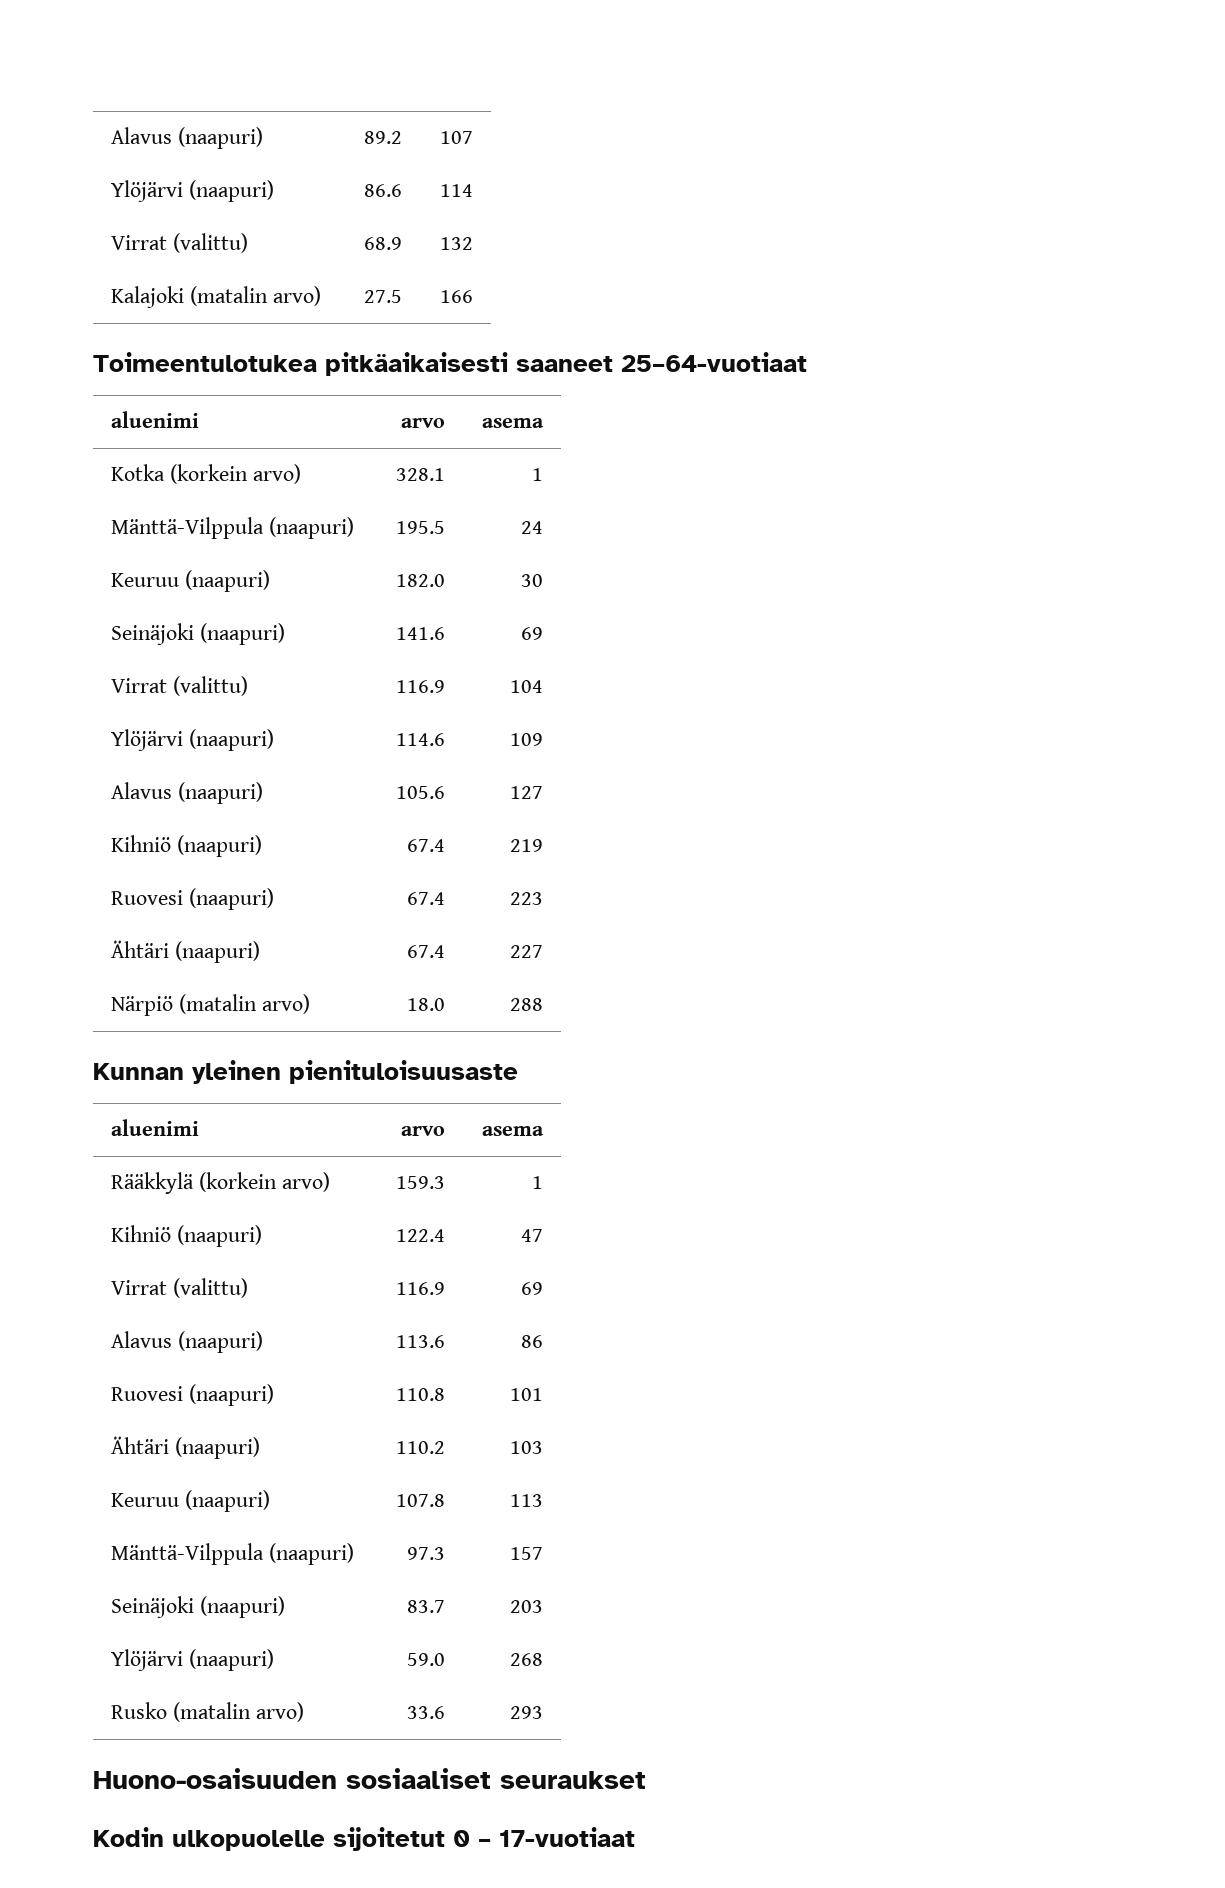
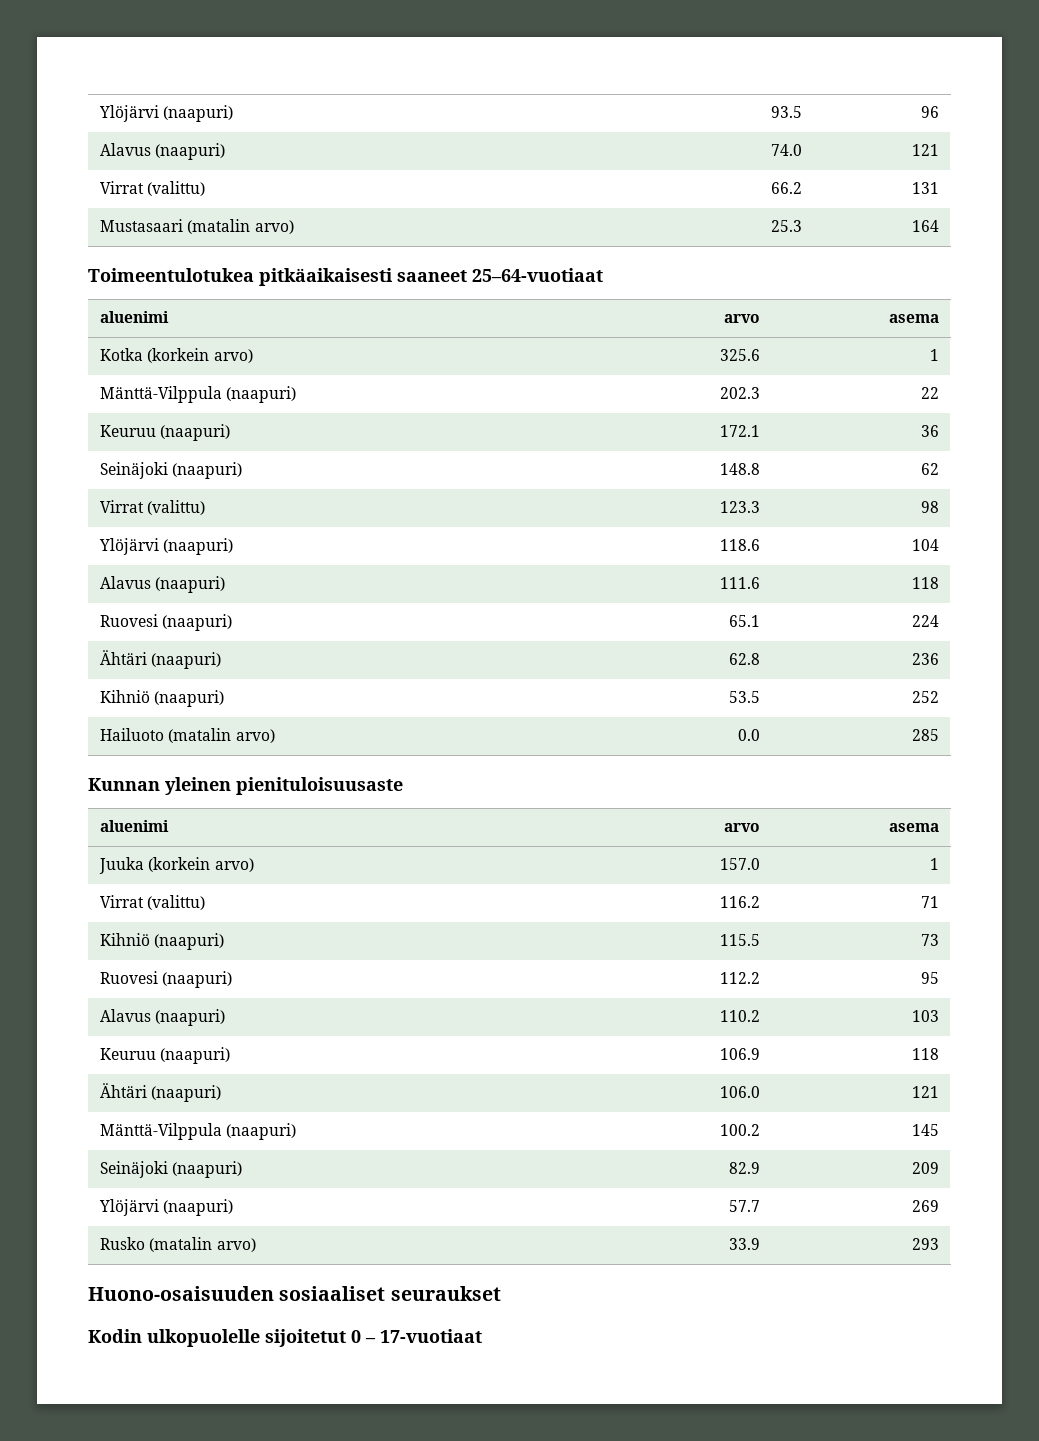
- Alavus (naapuri) | 89.2 | 107
- Ylöjärvi (naapuri) | 86.6 | 114
- Virrat (valittu) | 68.9 | 132
- Kalajoki (matalin arvo) | 27.5 | 166
+ Ylöjärvi (naapuri) | 93.5 | 96
+ Alavus (naapuri) | 74.0 | 121
+ Virrat (valittu) | 66.2 | 131
+ Mustasaari (matalin arvo) | 25.3 | 164
- Kotka (korkein arvo) | 328.1 | 1
+ Kotka (korkein arvo) | 325.6 | 1
- Mänttä-Vilppula (naapuri) | 195.5 | 24
- Keuruu (naapuri) | 182.0 | 30
- Seinäjoki (naapuri) | 141.6 | 69
- Virrat (valittu) | 116.9 | 104
- Ylöjärvi (naapuri) | 114.6 | 109
- Alavus (naapuri) | 105.6 | 127
- Kihniö (naapuri) | 67.4 | 219
- Ruovesi (naapuri) | 67.4 | 223
- Ähtäri (naapuri) | 67.4 | 227
- Närpiö (matalin arvo) | 18.0 | 288
+ Mänttä-Vilppula (naapuri) | 202.3 | 22
+ Keuruu (naapuri) | 172.1 | 36
+ Seinäjoki (naapuri) | 148.8 | 62
+ Virrat (valittu) | 123.3 | 98
+ Ylöjärvi (naapuri) | 118.6 | 104
+ Alavus (naapuri) | 111.6 | 118
+ Ruovesi (naapuri) | 65.1 | 224
+ Ähtäri (naapuri) | 62.8 | 236
+ Kihniö (naapuri) | 53.5 | 252
+ Hailuoto (matalin arvo) | 0.0 | 285
- Rääkkylä (korkein arvo) | 159.3 | 1
- Kihniö (naapuri) | 122.4 | 47
- Virrat (valittu) | 116.9 | 69
- Alavus (naapuri) | 113.6 | 86
- Ruovesi (naapuri) | 110.8 | 101
- Ähtäri (naapuri) | 110.2 | 103
+ Juuka (korkein arvo) | 157.0 | 1
+ Virrat (valittu) | 116.2 | 71
+ Kihniö (naapuri) | 115.5 | 73
+ Ruovesi (naapuri) | 112.2 | 95
+ Alavus (naapuri) | 110.2 | 103
- Keuruu (naapuri) | 107.8 | 113
- Mänttä-Vilppula (naapuri) | 97.3 | 157
- Seinäjoki (naapuri) | 83.7 | 203
- Ylöjärvi (naapuri) | 59.0 | 268
+ Keuruu (naapuri) | 106.9 | 118
+ Ähtäri (naapuri) | 106.0 | 121
+ Mänttä-Vilppula (naapuri) | 100.2 | 145
+ Seinäjoki (naapuri) | 82.9 | 209
+ Ylöjärvi (naapuri) | 57.7 | 269
- Rusko (matalin arvo) | 33.6 | 293
+ Rusko (matalin arvo) | 33.9 | 293

